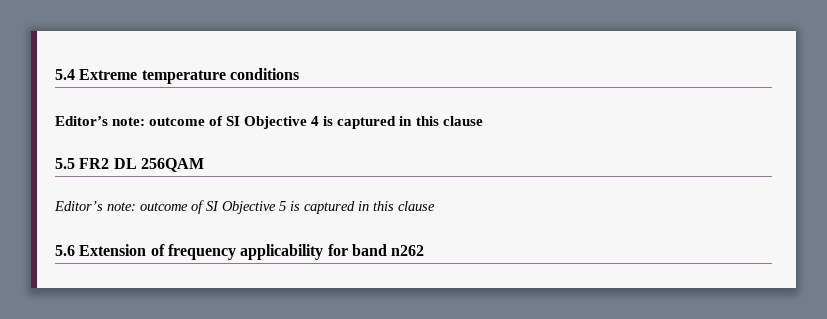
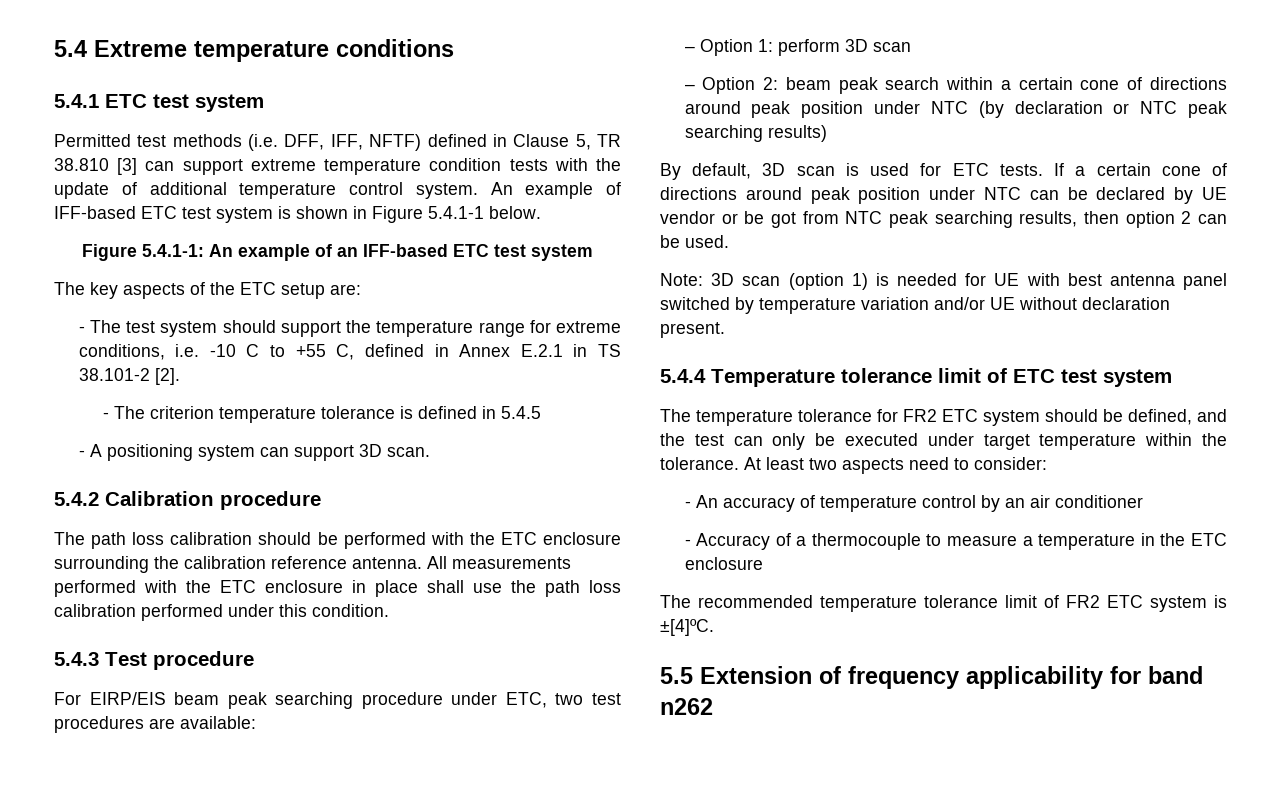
- Editor’s note: outcome of SI Objective 4 is captured in this clause
- 5.5 FR2 DL 256QAM
- Editor’s note: outcome of SI Objective 5 is captured in this clause
- 5.6 Extension of frequency applicability for band n262
+ 5.4.1 ETC test system
+ Permitted test methods (i.e. DFF, IFF, NFTF) defined in Clause 5, TR 38.810 [3] can support extreme temperature condition tests with the update of additional temperature control system. An example of IFF-based ETC test system is shown in Figure 5.4.1-1 below.
+ Figure 5.4.1-1: An example of an IFF-based ETC test system
+ The key aspects of the ETC setup are:
+ - The test system should support the temperature range for extreme conditions, i.e. -10 C to +55 C, defined in Annex E.2.1 in TS 38.101-2 [2].
+ - The criterion temperature tolerance is defined in 5.4.5
+ - A positioning system can support 3D scan.
+ 5.4.2 Calibration procedure
+ The path loss calibration should be performed with the ETC enclosure surrounding the calibration reference antenna. All measurements performed with the ETC enclosure in place shall use the path loss calibration performed under this condition.
+ 5.4.3 Test procedure
+ For EIRP/EIS beam peak searching procedure under ETC, two test procedures are available:
+ – Option 1: perform 3D scan
+ – Option 2: beam peak search within a certain cone of directions around peak position under NTC (by declaration or NTC peak searching results)
+ By default, 3D scan is used for ETC tests. If a certain cone of directions around peak position under NTC can be declared by UE vendor or be got from NTC peak searching results, then option 2 can be used.
+ Note: 3D scan (option 1) is needed for UE with best antenna panel switched by temperature variation and/or UE without declaration present.
+ 5.4.4 Temperature tolerance limit of ETC test system
+ The temperature tolerance for FR2 ETC system should be defined, and the test can only be executed under target temperature within the tolerance. At least two aspects need to consider:
+ - An accuracy of temperature control by an air conditioner
+ - Accuracy of a thermocouple to measure a temperature in the ETC enclosure
+ The recommended temperature tolerance limit of FR2 ETC system is ±[4]ºC.
+ 5.5 Extension of frequency applicability for band n262

